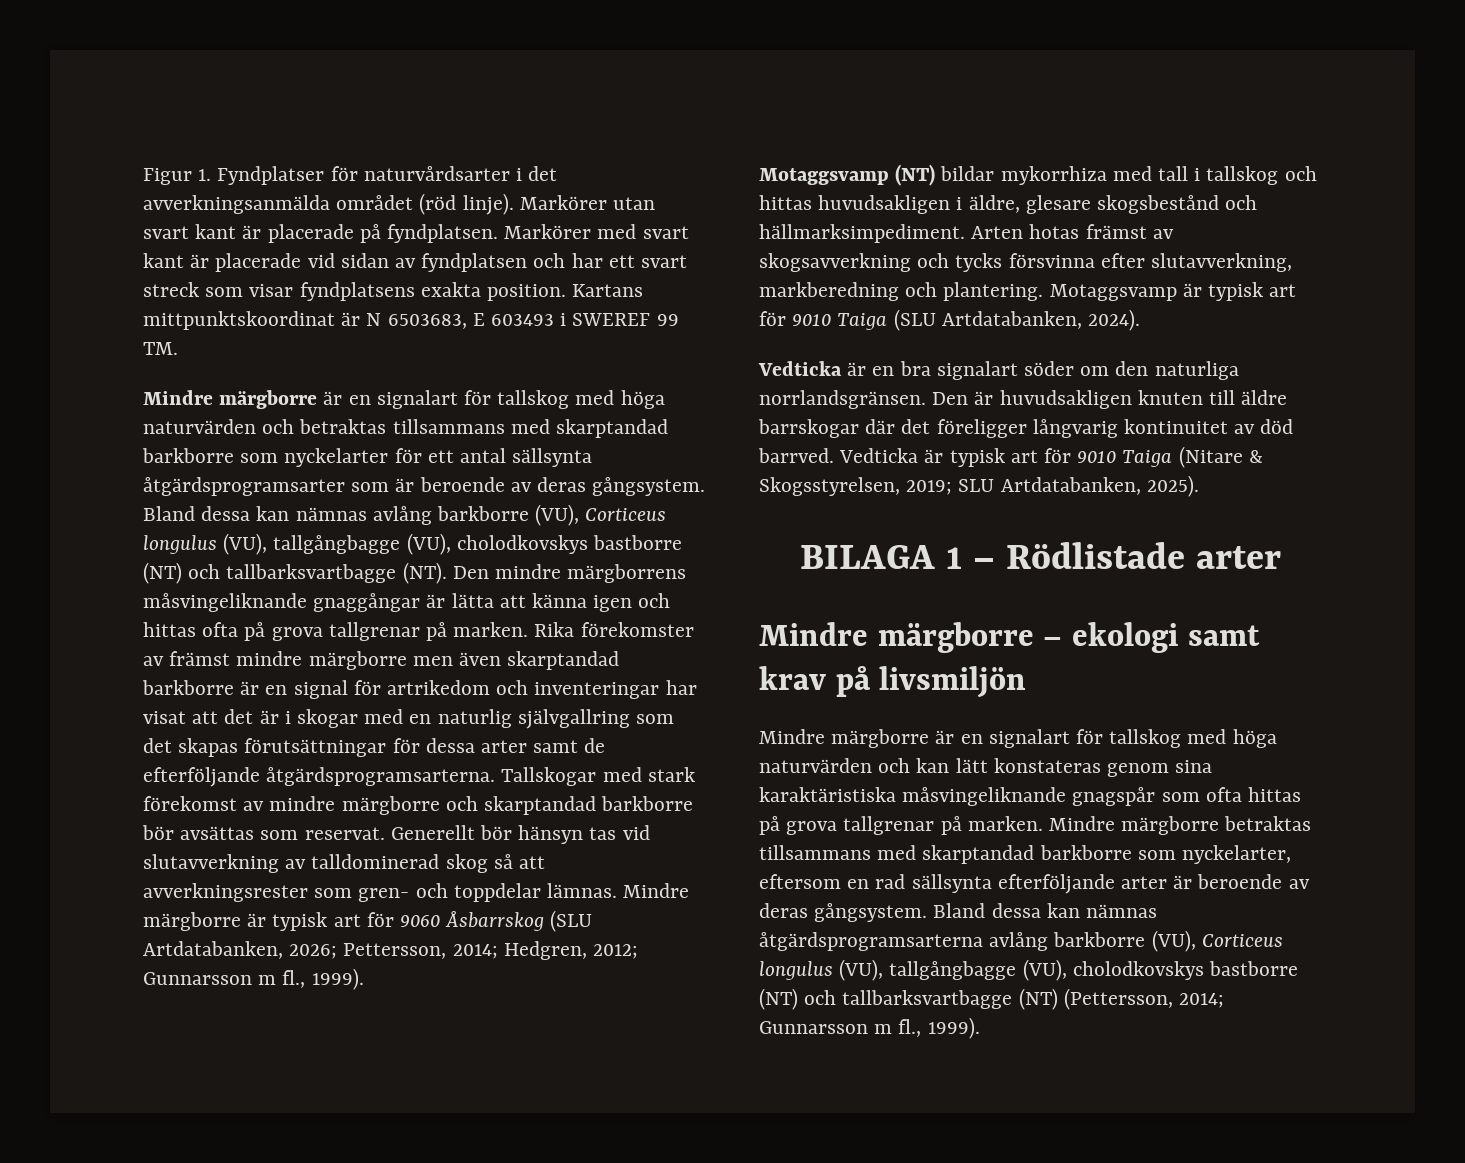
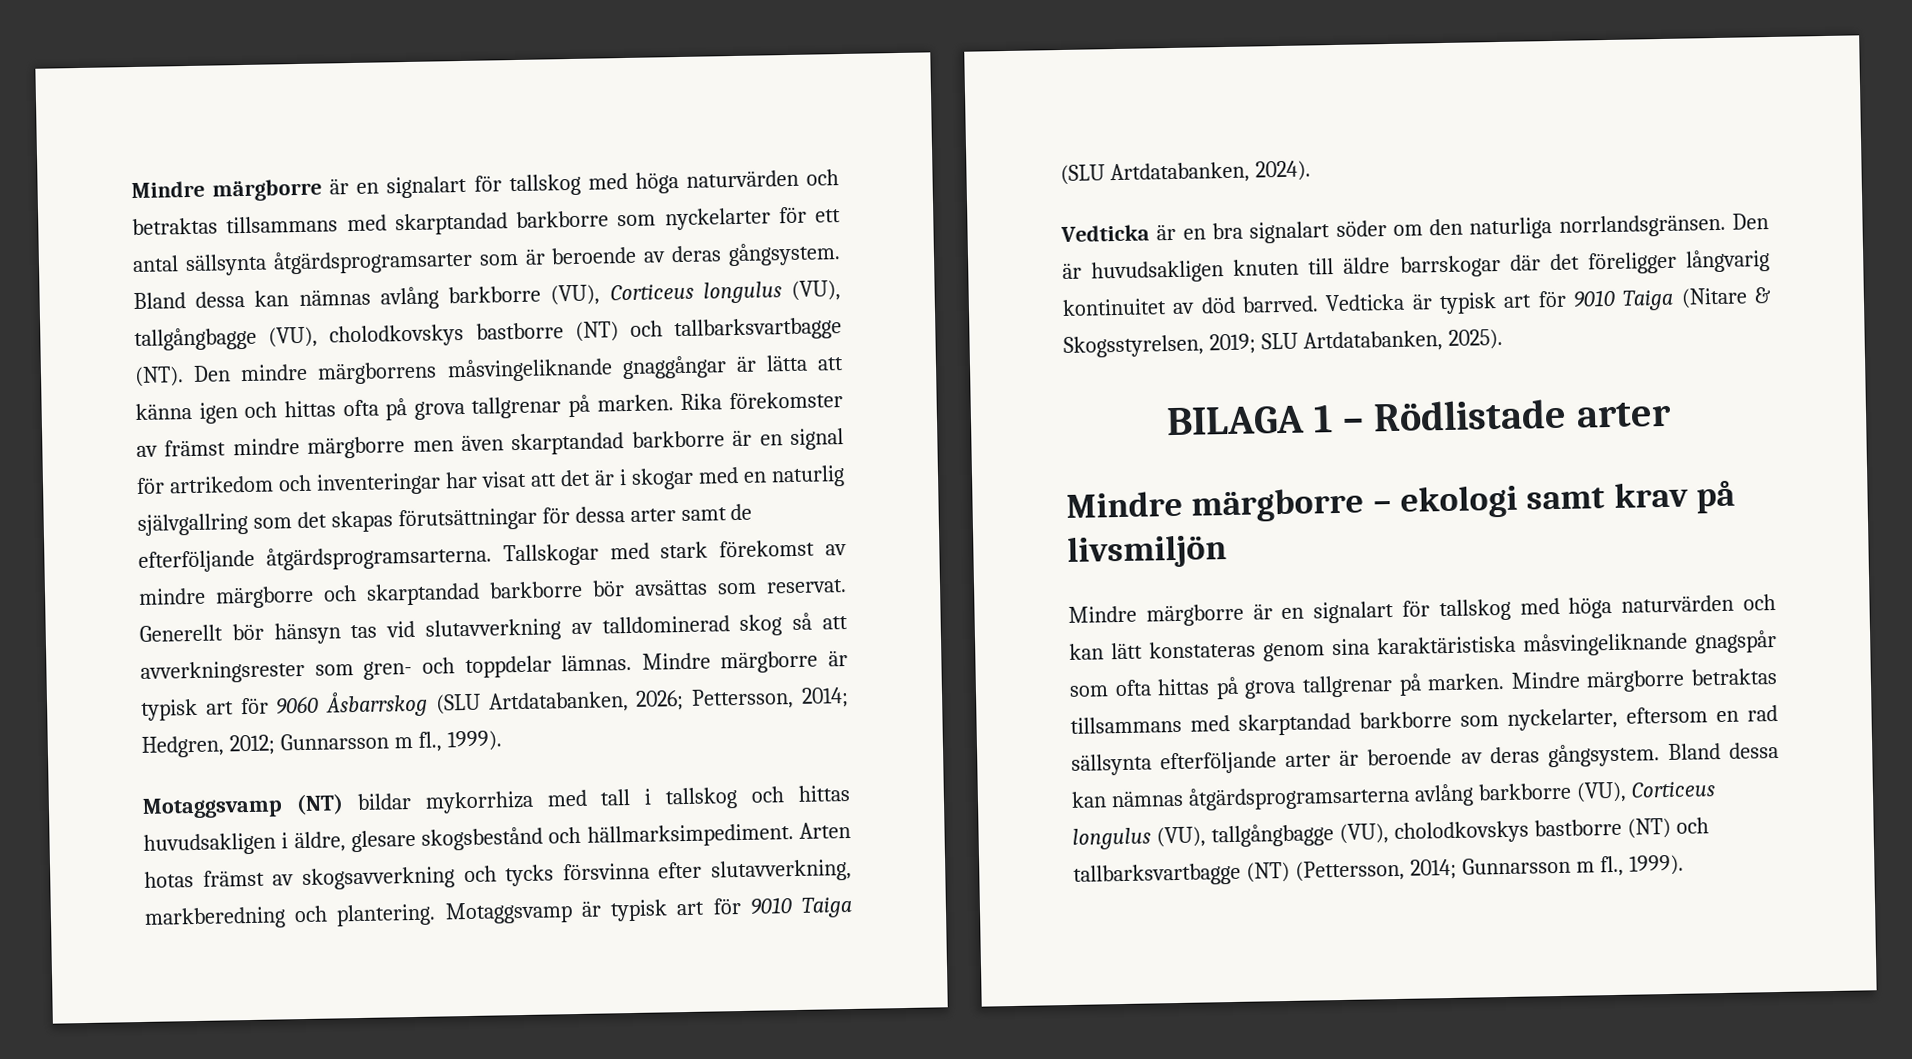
- Figur 1. Fyndplatser för naturvårdsarter i det avverkningsanmälda området (röd linje). Markörer utan svart kant är placerade på fyndplatsen. Markörer med svart kant är placerade vid sidan av fyndplatsen och har ett svart streck som visar fyndplatsens exakta position. Kartans mittpunktskoordinat är N 6503683, E 603493 i SWEREF 99 TM.

